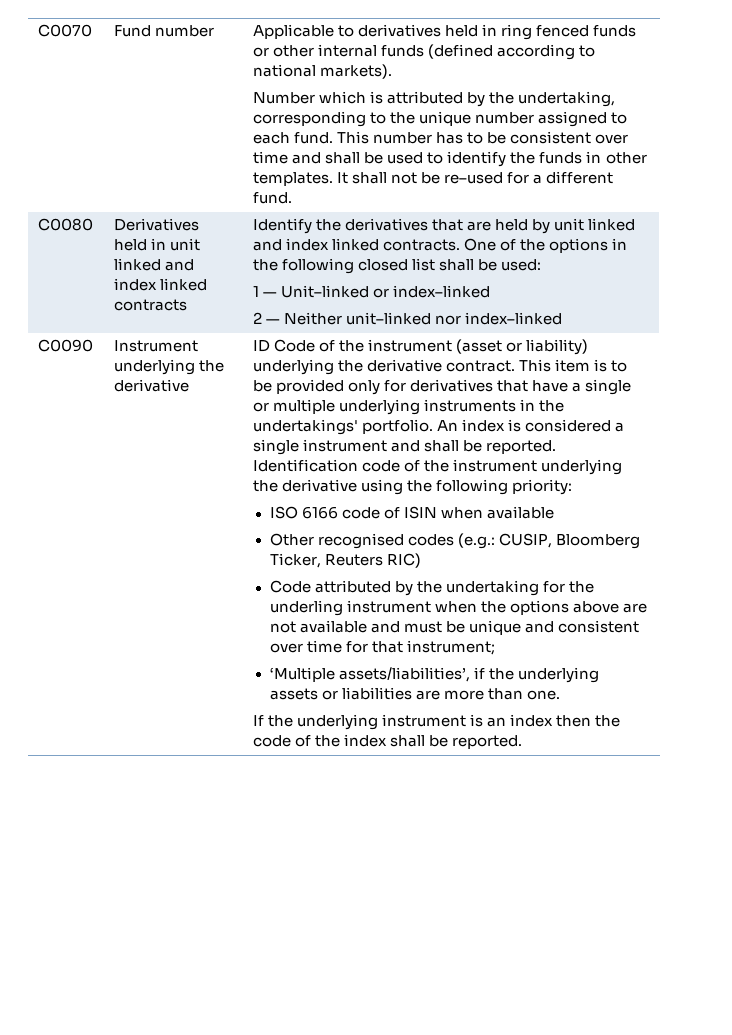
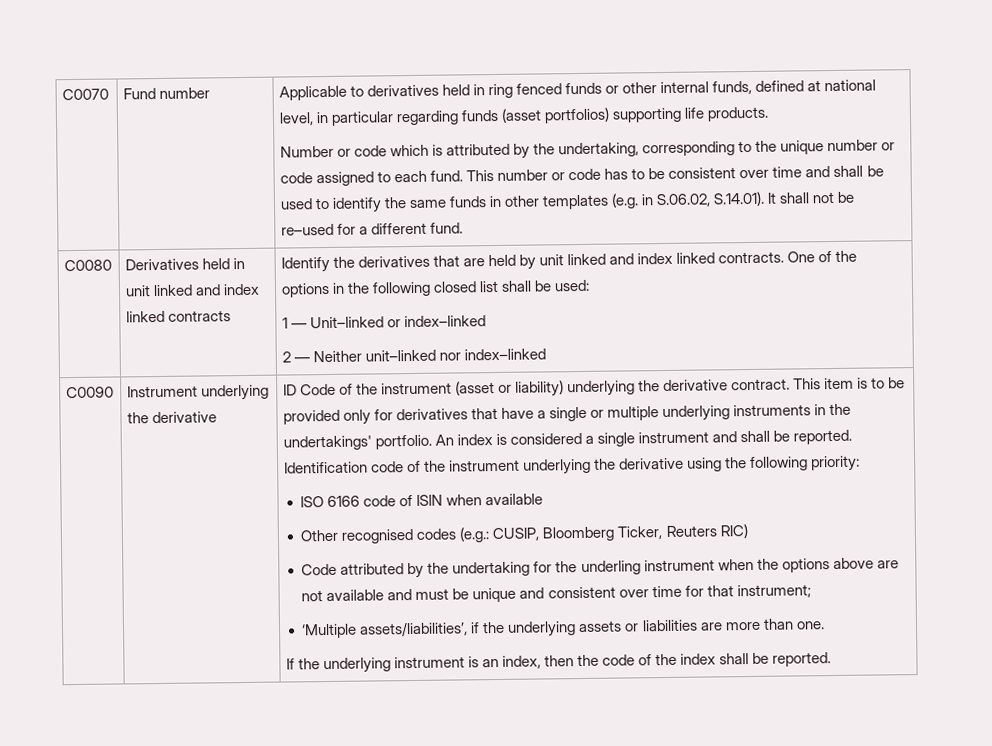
- Applicable to derivatives held in ring fenced funds or other internal funds (defined according to national markets).
+ Applicable to derivatives held in ring fenced funds or other internal funds, defined at national level, in particular regarding funds (asset portfolios) supporting life products.
- Number which is attributed by the undertaking, corresponding to the unique number assigned to each fund.
+ Number or code which is attributed by the undertaking, corresponding to the unique number or code assigned to each fund.
- This number has to be consistent over time and shall be used to identify the funds in other templates. It shall not be re–used for a different fund.
+ This number or code has to be consistent over time and shall be used to identify the same funds in other templates (e.g. in S.06.02, S.14.01). It shall not be re–used for a different fund.
- If the underlying instrument is an index then the code of the index shall be reported.
+ If the underlying instrument is an index, then the code of the index shall be reported.

